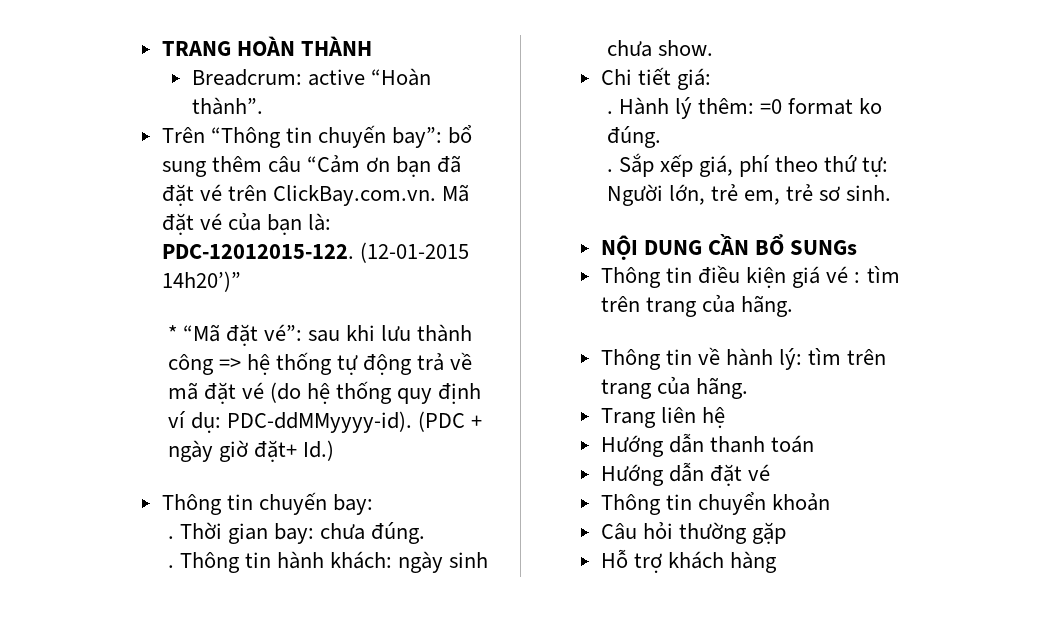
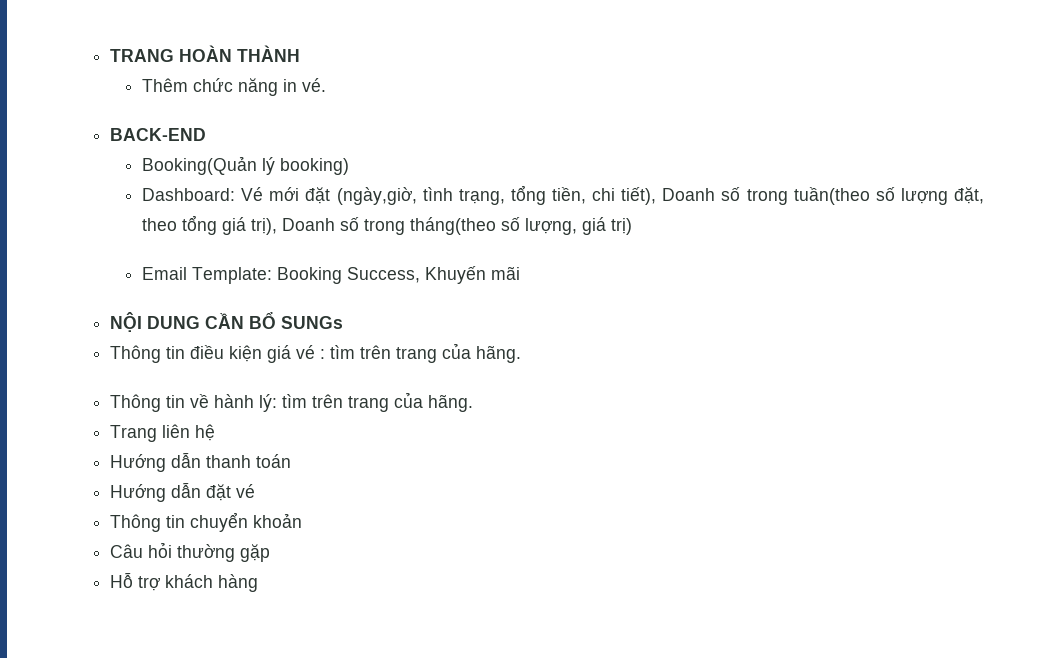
- Breadcrum: active “Hoàn thành”.
- Trên “Thông tin chuyến bay”: bổ sung thêm câu “Cảm ơn bạn đã đặt vé trên ClickBay.com.vn. Mã đặt vé của bạn là: PDC-12012015-122. (12-01-2015 14h20’)”
- * “Mã đặt vé”: sau khi lưu thành công => hệ thống tự động trả về mã đặt vé (do hệ thống quy định ví dụ: PDC-ddMMyyyy-id). (PDC + ngày giờ đặt+ Id.)
- Thông tin chuyến bay:
- . Thời gian bay: chưa đúng.
- . Thông tin hành khách: ngày sinh chưa show.
- Chi tiết giá:
- . Hành lý thêm: =0 format ko đúng.
- . Sắp xếp giá, phí theo thứ tự: Người lớn, trẻ em, trẻ sơ sinh.
+ Thêm chức năng in vé.
+ BACK-END
+ Booking(Quản lý booking)
+ Dashboard: Vé mới đặt (ngày,giờ, tình trạng, tổng tiền, chi tiết), Doanh số trong tuần(theo số lượng đặt, theo tổng giá trị), Doanh số trong tháng(theo số lượng, giá trị)
+ Email Template: Booking Success, Khuyến mãi

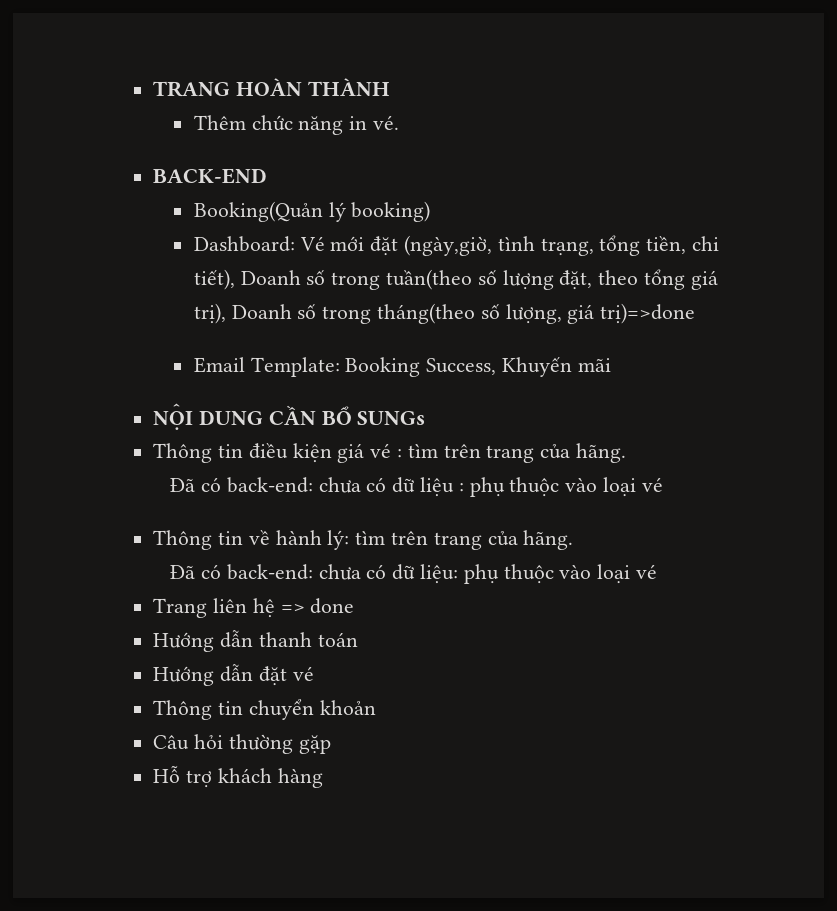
- Dashboard: Vé mới đặt (ngày,giờ, tình trạng, tổng tiền, chi tiết), Doanh số trong tuần(theo số lượng đặt, theo tổng giá trị), Doanh số trong tháng(theo số lượng, giá trị)
+ Dashboard: Vé mới đặt (ngày,giờ, tình trạng, tổng tiền, chi tiết), Doanh số trong tuần(theo số lượng đặt, theo tổng giá trị), Doanh số trong tháng(theo số lượng, giá trị)=>done
+ Đã có back-end: chưa có dữ liệu : phụ thuộc vào loại vé
+ Đã có back-end: chưa có dữ liệu: phụ thuộc vào loại vé
- Trang liên hệ
+ Trang liên hệ => done

